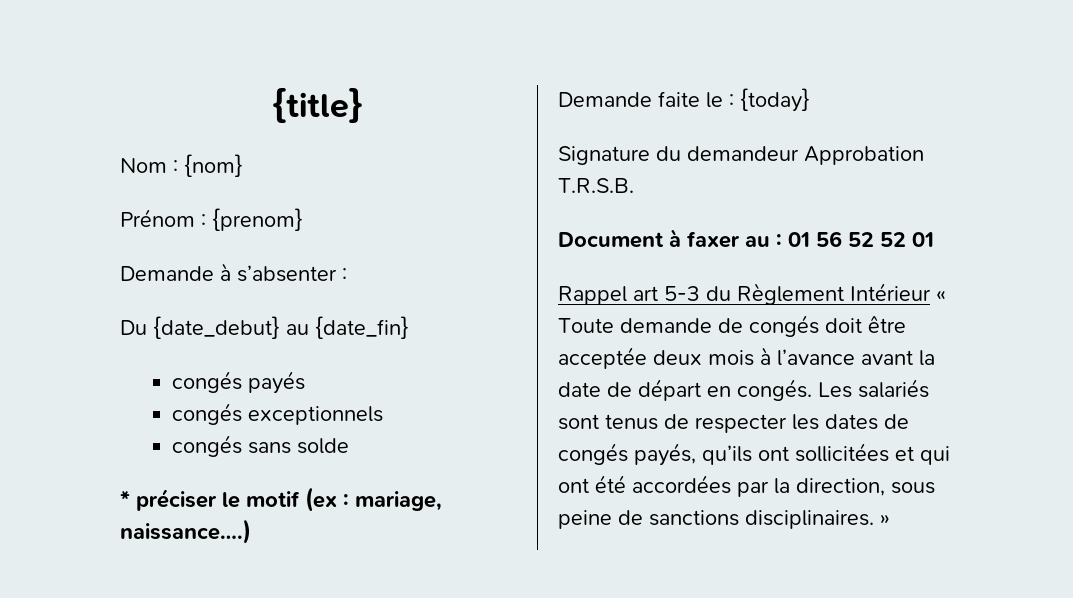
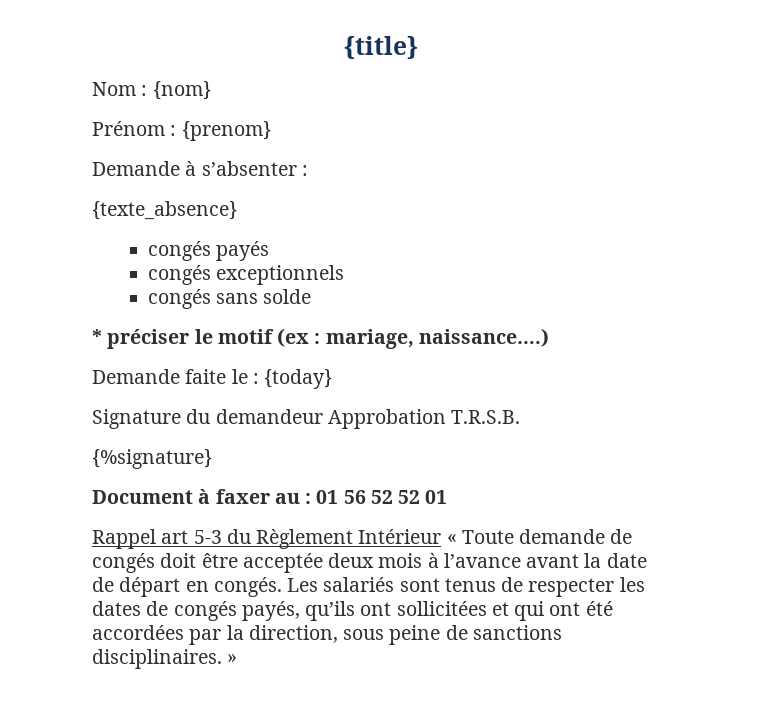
- Du {date_debut} au {date_fin}
+ {texte_absence}
+ {%signature}

